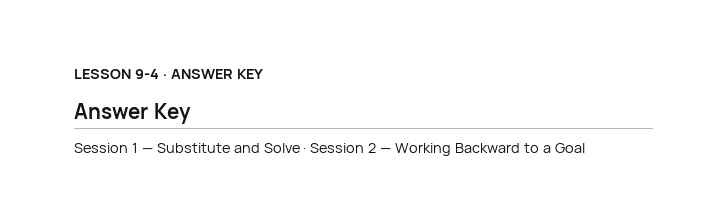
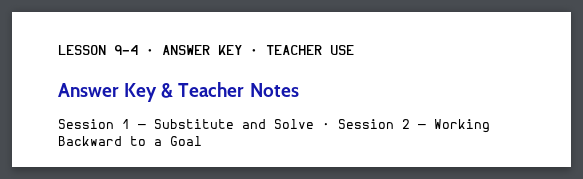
- LESSON 9-4 · ANSWER KEY
+ LESSON 9-4 · ANSWER KEY · TEACHER USE
- Answer Key
+ Answer Key & Teacher Notes

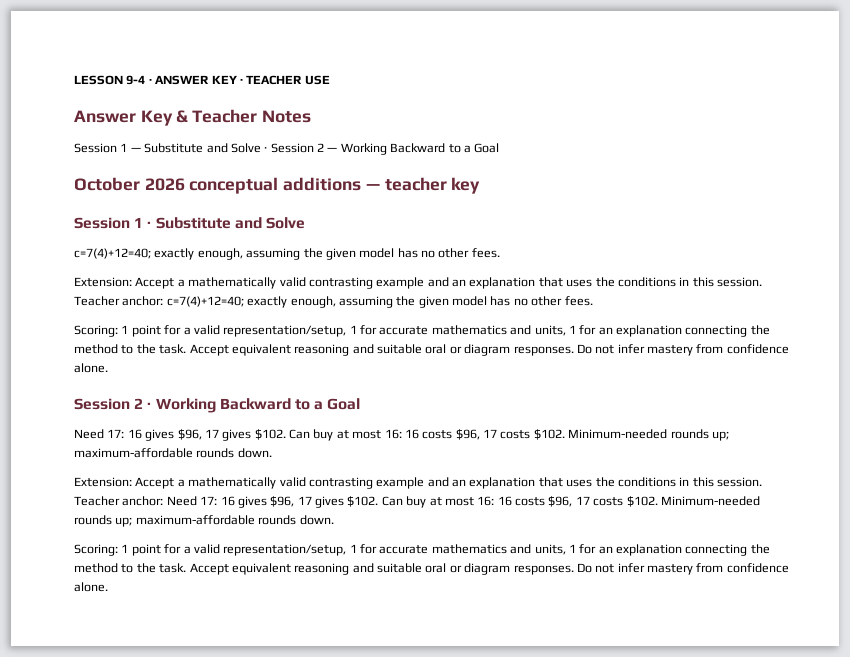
+ October 2026 conceptual additions — teacher key
+ Session 1 · Substitute and Solve
+ c=7(4)+12=40; exactly enough, assuming the given model has no other fees.
+ Extension: Accept a mathematically valid contrasting example and an explanation that uses the conditions in this session. Teacher anchor: c=7(4)+12=40; exactly enough, assuming the given model has no other fees.
+ Scoring: 1 point for a valid representation/setup, 1 for accurate mathematics and units, 1 for an explanation connecting the method to the task. Accept equivalent reasoning and suitable oral or diagram responses. Do not infer mastery from confidence alone.
+ Session 2 · Working Backward to a Goal
+ Need 17: 16 gives $96, 17 gives $102. Can buy at most 16: 16 costs $96, 17 costs $102. Minimum-needed rounds up; maximum-affordable rounds down.
+ Extension: Accept a mathematically valid contrasting example and an explanation that uses the conditions in this session. Teacher anchor: Need 17: 16 gives $96, 17 gives $102. Can buy at most 16: 16 costs $96, 17 costs $102. Minimum-needed rounds up; maximum-affordable rounds down.
+ Scoring: 1 point for a valid representation/setup, 1 for accurate mathematics and units, 1 for an explanation connecting the method to the task. Accept equivalent reasoning and suitable oral or diagram responses. Do not infer mastery from confidence alone.

